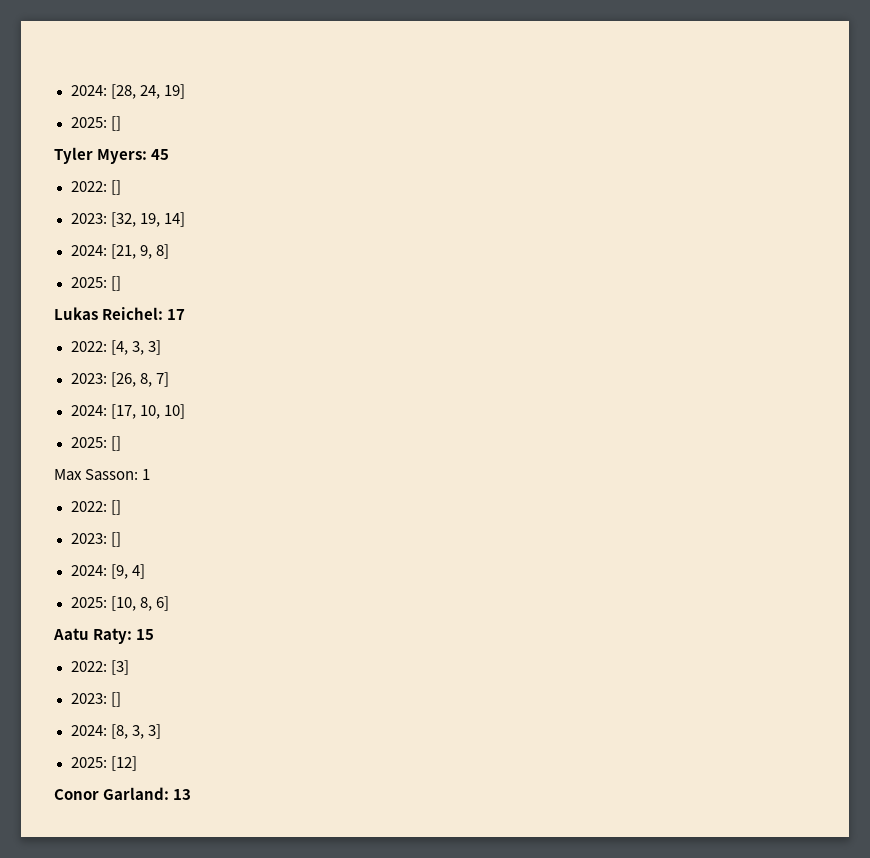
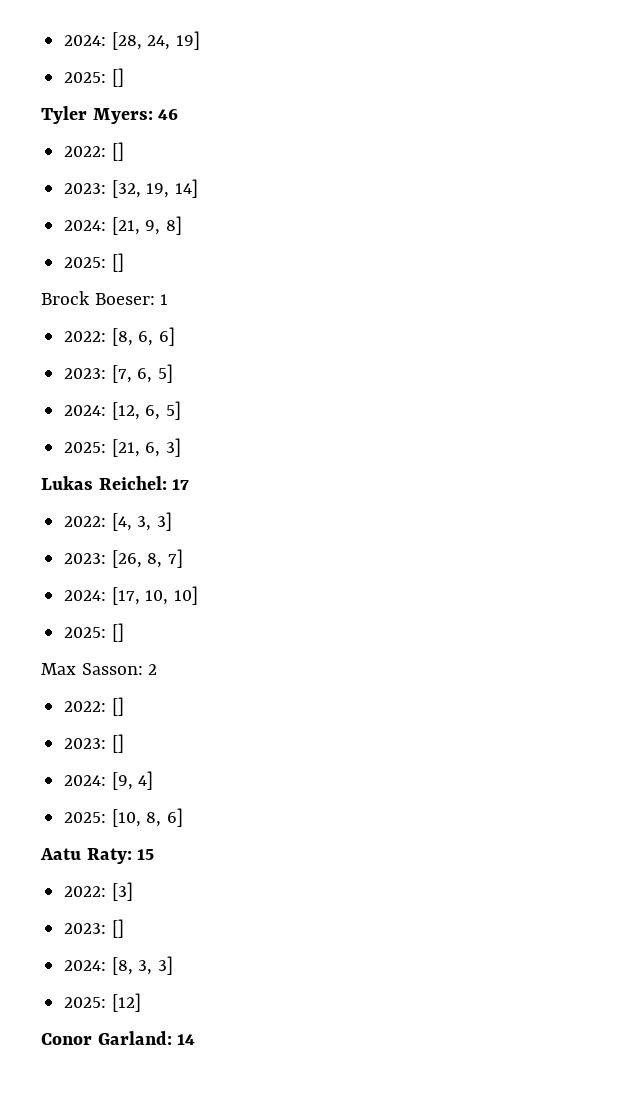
- Tyler Myers: 45
+ Tyler Myers: 46
+ Brock Boeser: 1
+ 2022: [8, 6, 6]
+ 2023: [7, 6, 5]
+ 2024: [12, 6, 5]
+ 2025: [21, 6, 3]
- Max Sasson: 1
+ Max Sasson: 2
- Conor Garland: 13
+ Conor Garland: 14

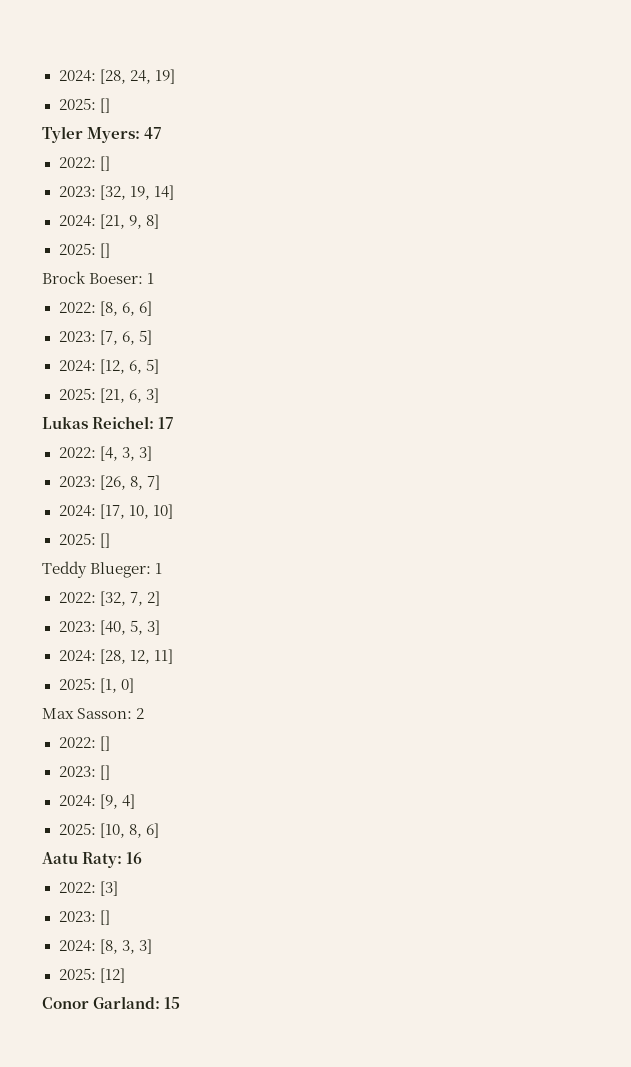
- Tyler Myers: 46
+ Tyler Myers: 47
+ Teddy Blueger: 1
+ 2022: [32, 7, 2]
+ 2023: [40, 5, 3]
+ 2024: [28, 12, 11]
+ 2025: [1, 0]
- Aatu Raty: 15
+ Aatu Raty: 16
- Conor Garland: 14
+ Conor Garland: 15

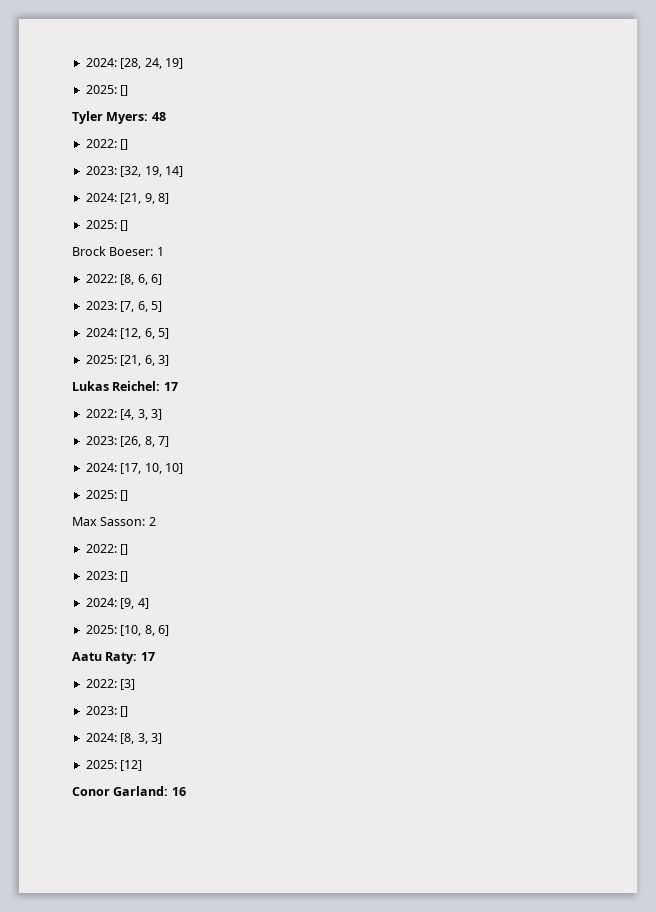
- Tyler Myers: 47
+ Tyler Myers: 48
- Teddy Blueger: 1
- 2022: [32, 7, 2]
- 2023: [40, 5, 3]
- 2024: [28, 12, 11]
- 2025: [1, 0]
- Aatu Raty: 16
+ Aatu Raty: 17
- Conor Garland: 15
+ Conor Garland: 16

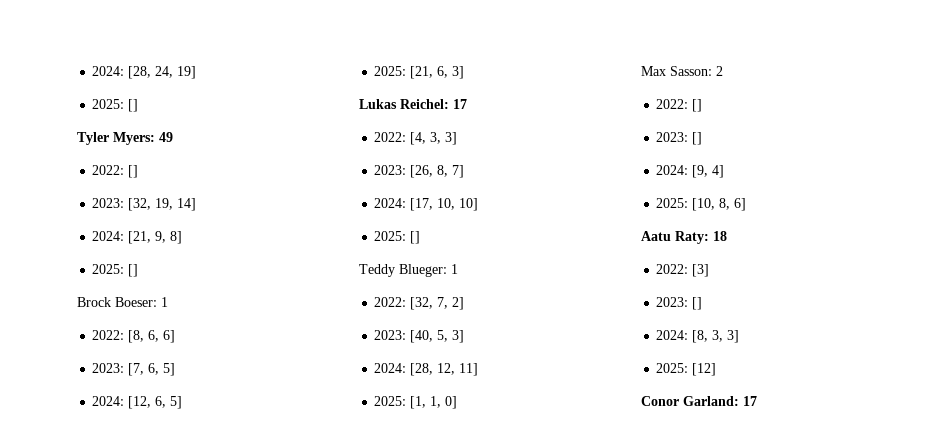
- Tyler Myers: 48
+ Tyler Myers: 49
+ Teddy Blueger: 1
+ 2022: [32, 7, 2]
+ 2023: [40, 5, 3]
+ 2024: [28, 12, 11]
+ 2025: [1, 1, 0]
- Aatu Raty: 17
+ Aatu Raty: 18
- Conor Garland: 16
+ Conor Garland: 17

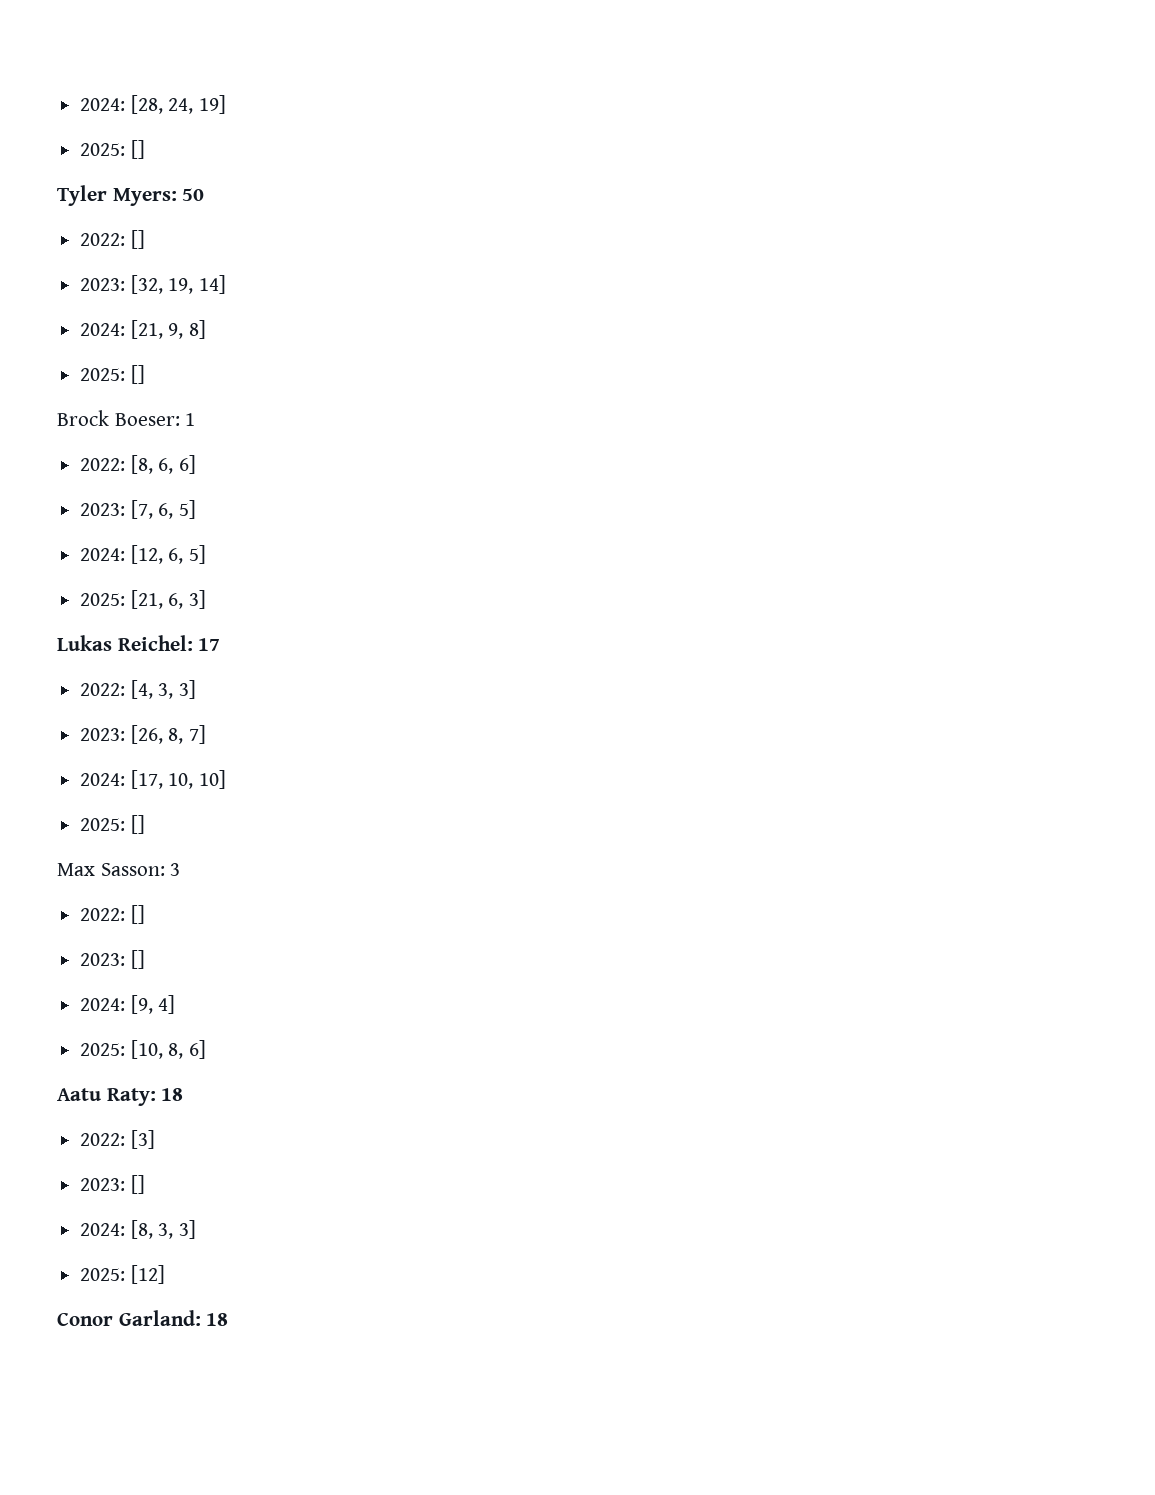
- Tyler Myers: 49
+ Tyler Myers: 50
- Teddy Blueger: 1
- 2022: [32, 7, 2]
- 2023: [40, 5, 3]
- 2024: [28, 12, 11]
- 2025: [1, 1, 0]
- Max Sasson: 2
+ Max Sasson: 3
- Conor Garland: 17
+ Conor Garland: 18

